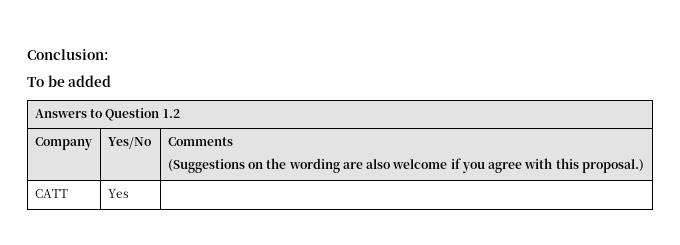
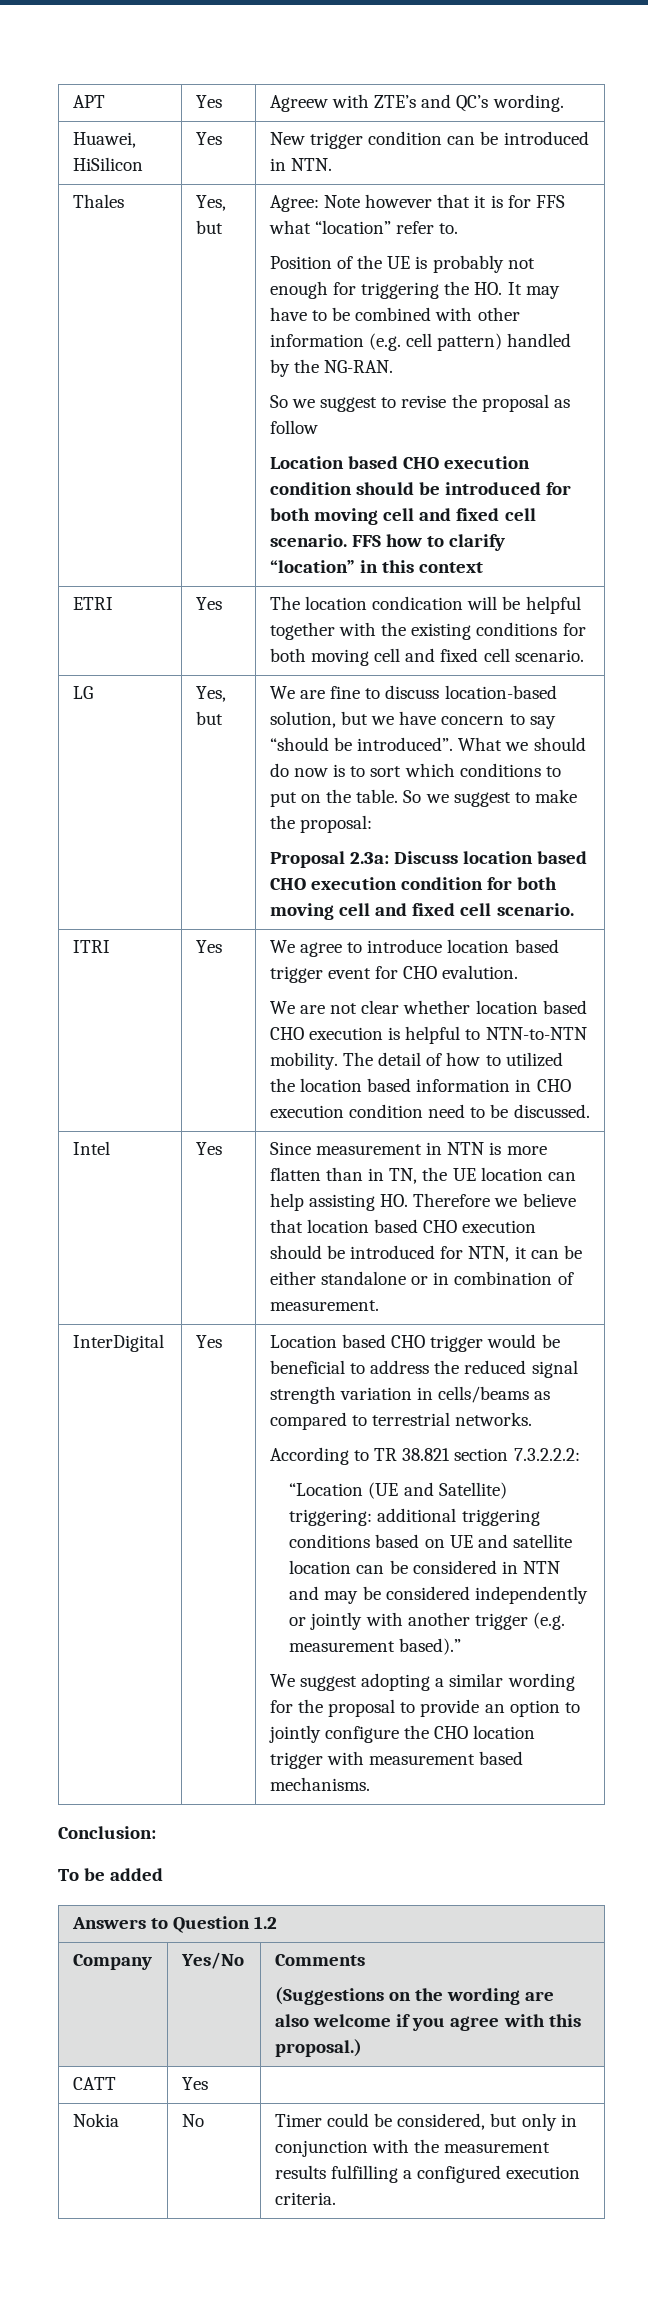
+ APT | Yes | Agreew with ZTE’s and QC’s wording.
+ Huawei, HiSilicon | Yes | New trigger condition can be introduced in NTN.
+ Thales | Yes, but | Agree: Note however that it is for FFS what “location” refer to.
+ Position of the UE is probably not enough for triggering the HO. It may have to be combined with other information (e.g. cell pattern) handled by the NG-RAN.
+ So we suggest to revise the proposal as follow
+ Location based CHO execution condition should be introduced for both moving cell and fixed cell scenario. FFS how to clarify “location” in this context
+ ETRI | Yes | The location condication will be helpful together with the existing conditions for both moving cell and fixed cell scenario.
+ LG | Yes, but | We are fine to discuss location-based solution, but we have concern to say “should be introduced”. What we should do now is to sort which conditions to put on the table. So we suggest to make the proposal:
+ Proposal 2.3a: Discuss location based CHO execution condition for both moving cell and fixed cell scenario.
+ ITRI | Yes | We agree to introduce location based trigger event for CHO evalution.
+ We are not clear whether location based CHO execution is helpful to NTN-to-NTN mobility. The detail of how to utilized the location based information in CHO execution condition need to be discussed.
+ Intel | Yes | Since measurement in NTN is more flatten than in TN, the UE location can help assisting HO. Therefore we believe that location based CHO execution should be introduced for NTN, it can be either standalone or in combination of measurement.
+ InterDigital | Yes | Location based CHO trigger would be beneficial to address the reduced signal strength variation in cells/beams as compared to terrestrial networks.
+ According to TR 38.821 section 7.3.2.2.2:
+ “Location (UE and Satellite) triggering: additional triggering conditions based on UE and satellite location can be considered in NTN and may be considered independently or jointly with another trigger (e.g. measurement based).”
+ We suggest adopting a similar wording for the proposal to provide an option to jointly configure the CHO location trigger with measurement based mechanisms.
+ Nokia | No | Timer could be considered, but only in conjunction with the measurement results fulfilling a configured execution criteria.

